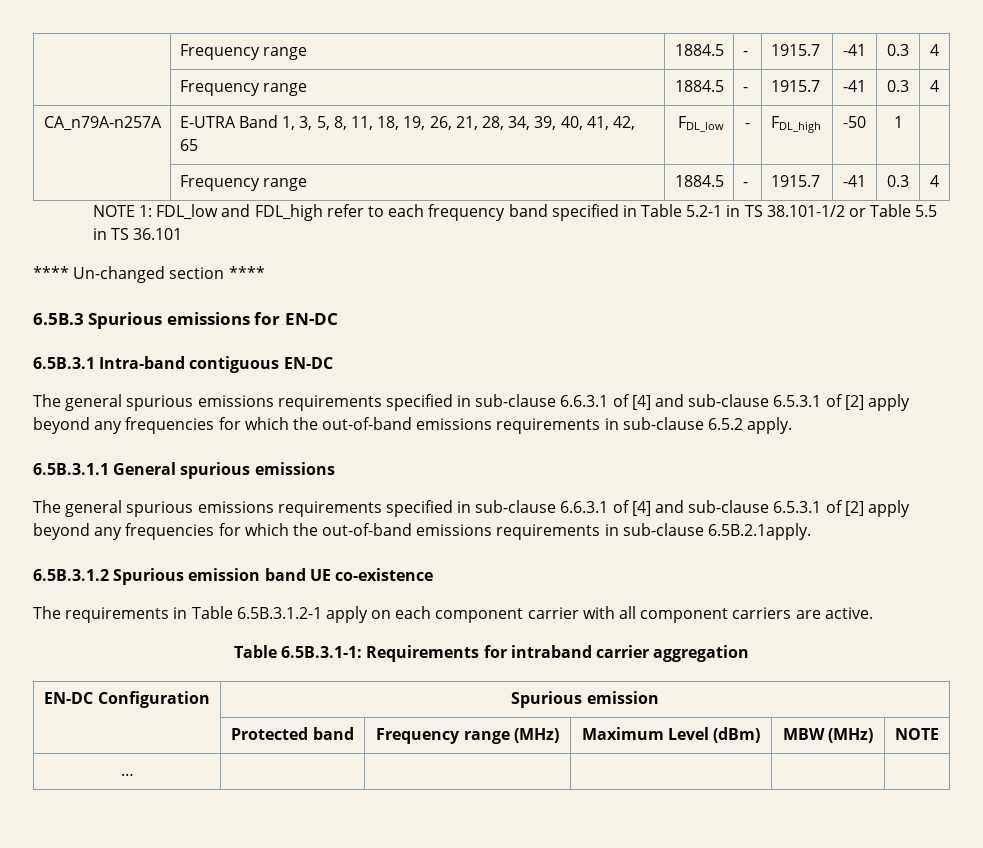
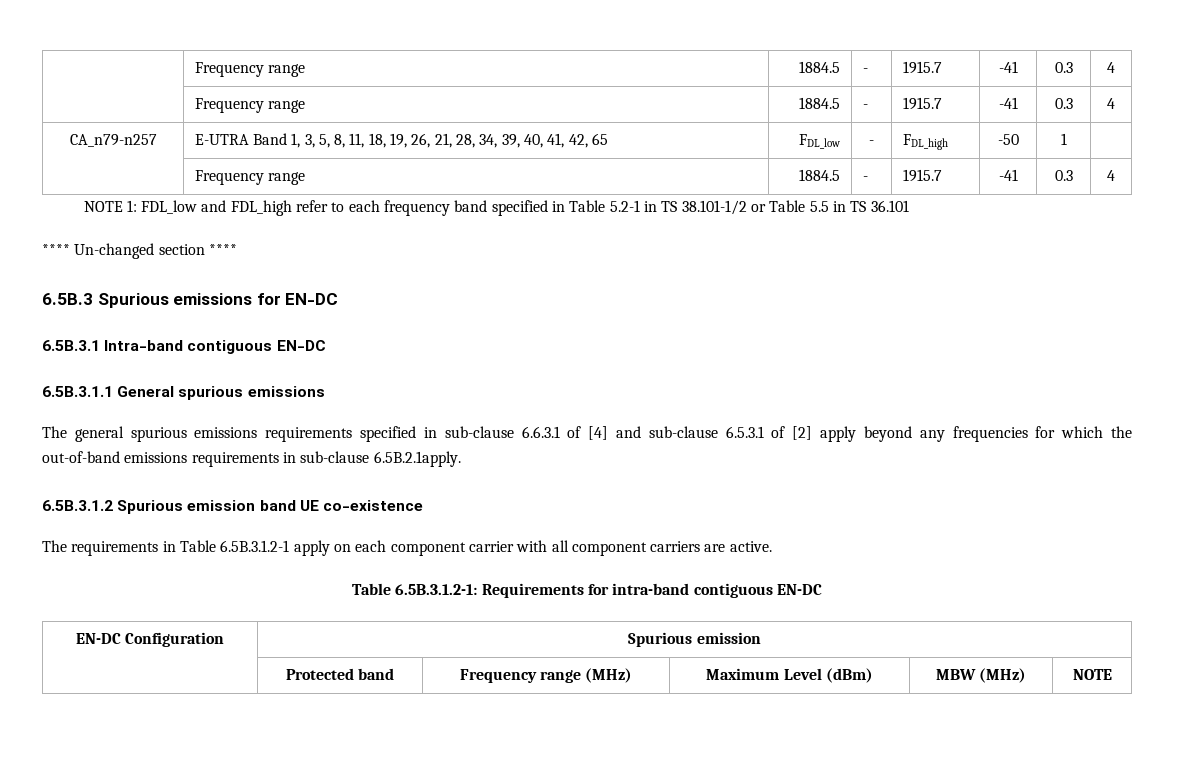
- CA_n79A-n257A | E-UTRA Band 1, 3, 5, 8, 11, 18, 19, 26, 21, 28, 34, 39, 40, 41, 42, 65 | FDL_low | - | FDL_high | -50 | 1 |
+ CA_n79-n257 | E-UTRA Band 1, 3, 5, 8, 11, 18, 19, 26, 21, 28, 34, 39, 40, 41, 42, 65 | FDL_low | - | FDL_high | -50 | 1 |
- The general spurious emissions requirements specified in sub-clause 6.6.3.1 of [4] and sub-clause 6.5.3.1 of [2] apply beyond any frequencies for which the out-of-band emissions requirements in sub-clause 6.5.2 apply.
- Table 6.5B.3.1-1: Requirements for intraband carrier aggregation
+ Table 6.5B.3.1.2-1: Requirements for intra-band contiguous EN-DC
- … | | | | |

